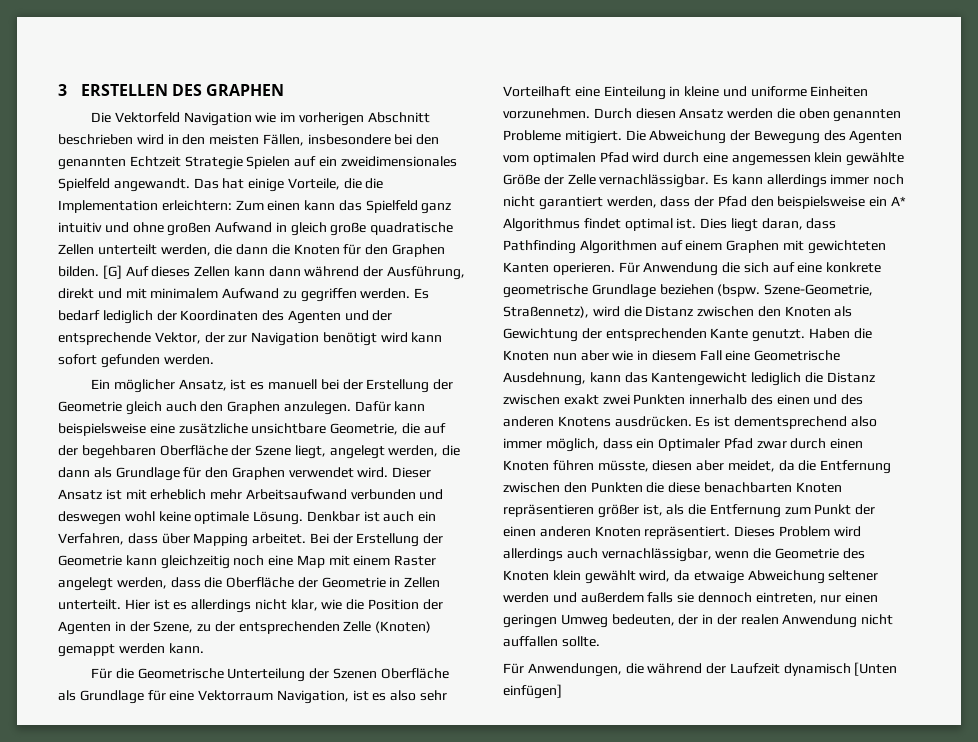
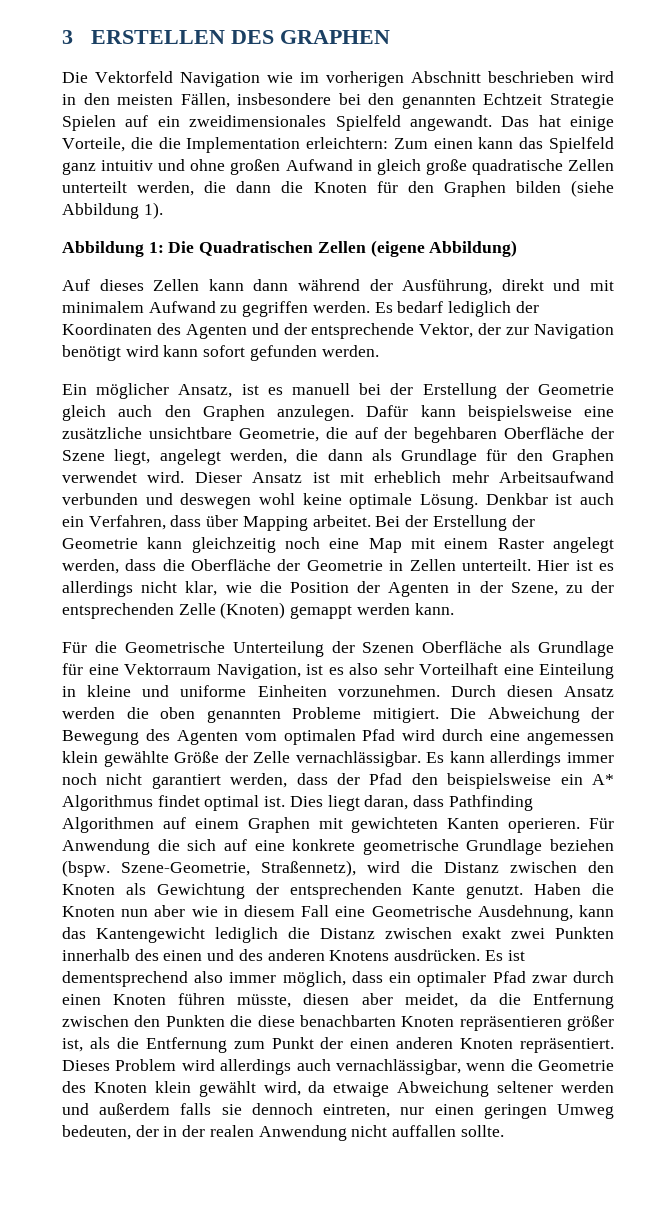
- Das hat einige Vorteile, die die Implementation erleichtern: Zum einen kann das Spielfeld ganz intuitiv und ohne großen Aufwand in gleich große quadratische Zellen unterteilt werden, die dann die Knoten für den Graphen bilden. [G] Auf dieses Zellen kann dann während der Ausführung, direkt und mit minimalem Aufwand zu gegriffen werden.
+ Das hat einige Vorteile, die die Implementation erleichtern: Zum einen kann das Spielfeld ganz intuitiv und ohne großen Aufwand in gleich große quadratische Zellen unterteilt werden, die dann die Knoten für den Graphen bilden (siehe Abbildung 1).
+ Abbildung 1: Die Quadratischen Zellen (eigene Abbildung)
+ Auf dieses Zellen kann dann während der Ausführung, direkt und mit minimalem Aufwand zu gegriffen werden.
- Es ist dementsprechend also immer möglich, dass ein Optimaler Pfad zwar durch einen Knoten führen müsste, diesen aber meidet, da die Entfernung zwischen den Punkten die diese benachbarten Knoten repräsentieren größer ist, als die Entfernung zum Punkt der einen anderen Knoten repräsentiert.
+ Es ist dementsprechend also immer möglich, dass ein optimaler Pfad zwar durch einen Knoten führen müsste, diesen aber meidet, da die Entfernung zwischen den Punkten die diese benachbarten Knoten repräsentieren größer ist, als die Entfernung zum Punkt der einen anderen Knoten repräsentiert.
- Für Anwendungen, die während der Laufzeit dynamisch [Unten einfügen]

